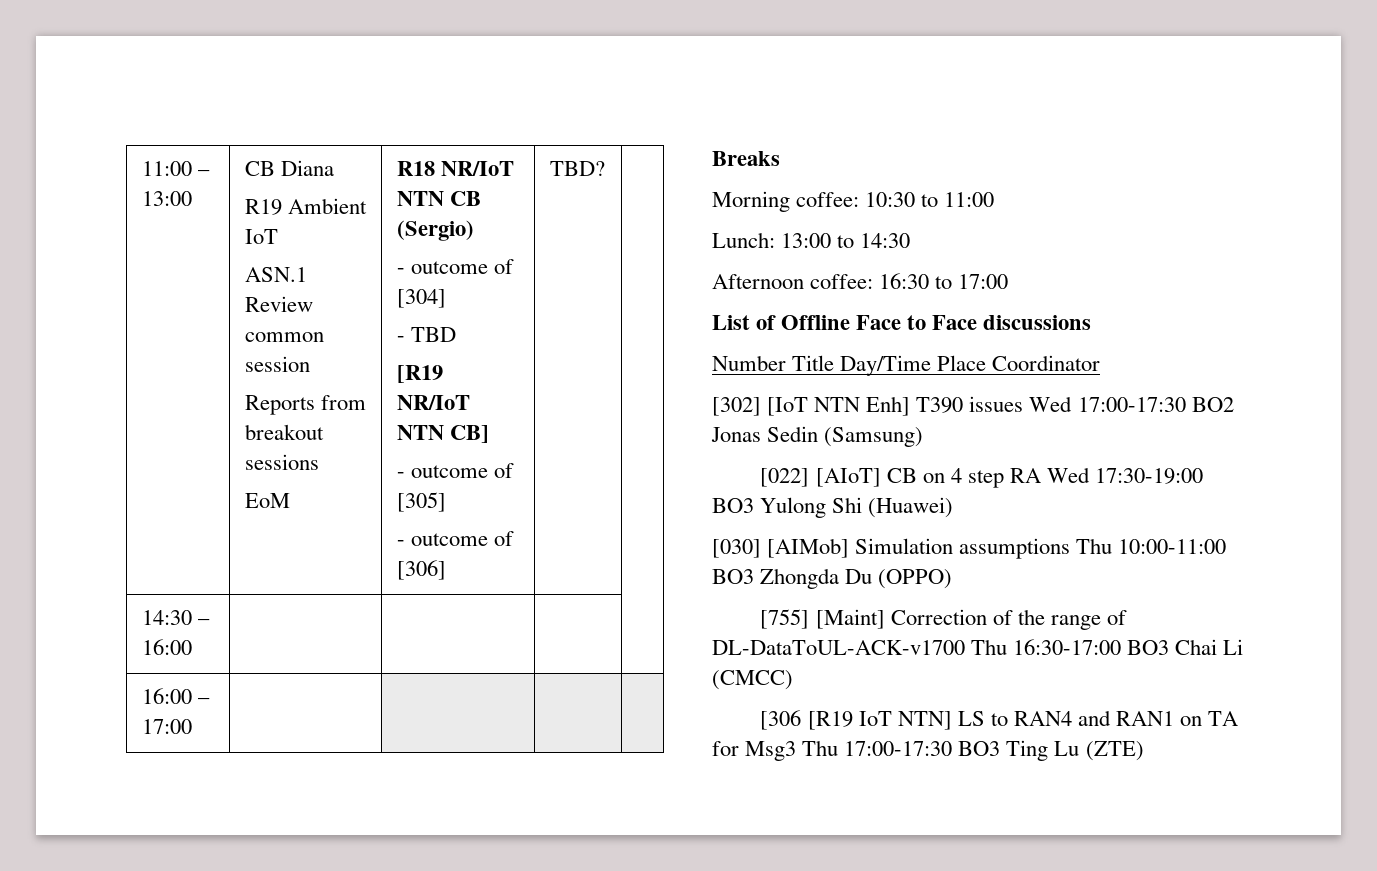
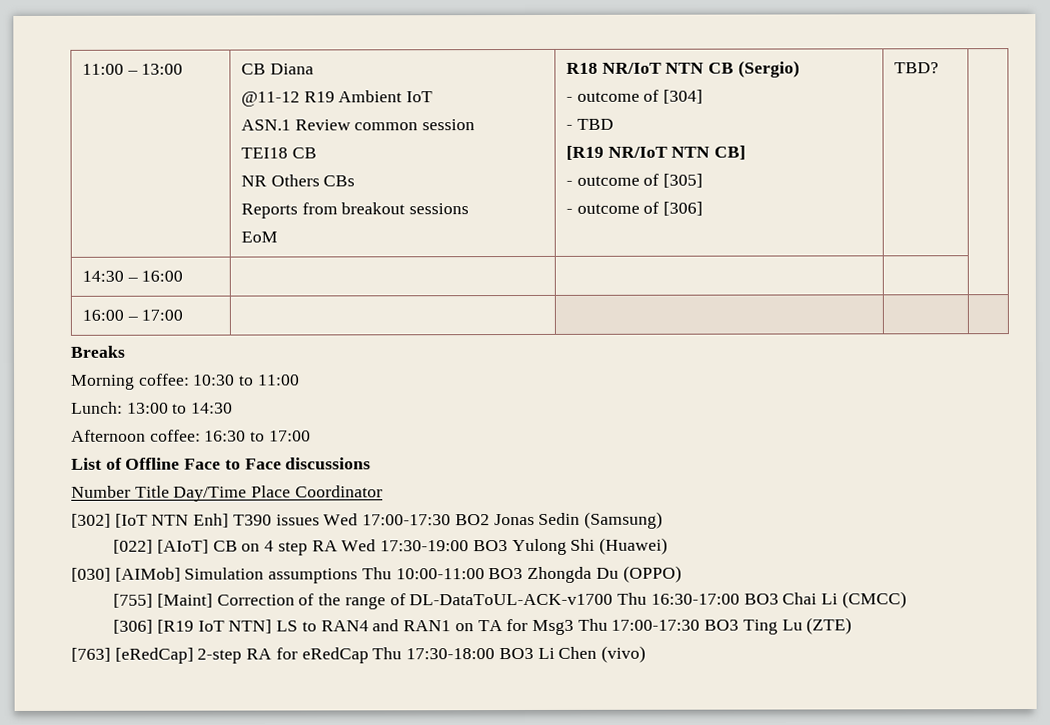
- R19 Ambient IoT
+ @11-12 R19 Ambient IoT
+ TEI18 CB
+ NR Others CBs
- [306 [R19 IoT NTN] LS to RAN4 and RAN1 on TA for Msg3 Thu 17:00-17:30 BO3 Ting Lu (ZTE)
+ [306] [R19 IoT NTN] LS to RAN4 and RAN1 on TA for Msg3 Thu 17:00-17:30 BO3 Ting Lu (ZTE)
+ [763] [eRedCap] 2-step RA for eRedCap Thu 17:30-18:00 BO3 Li Chen (vivo)

